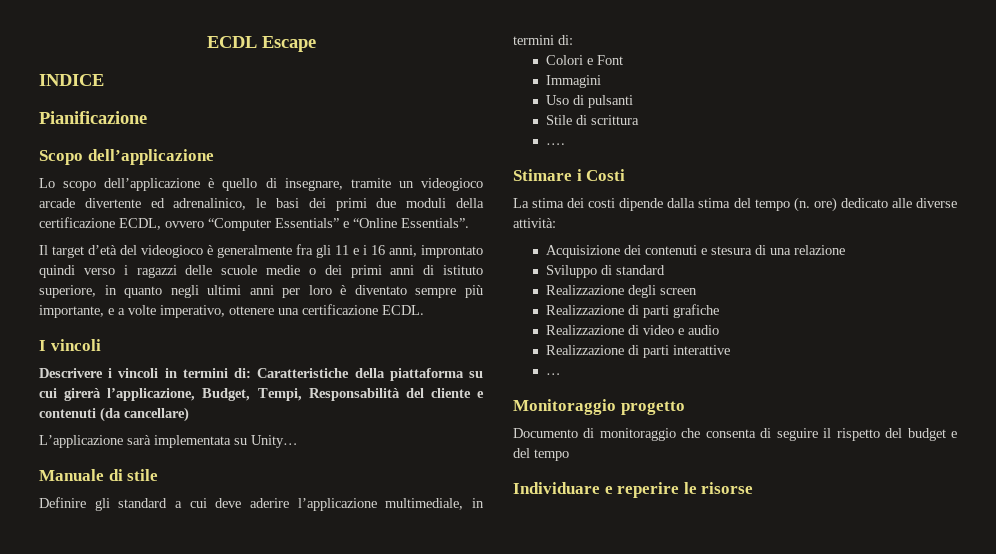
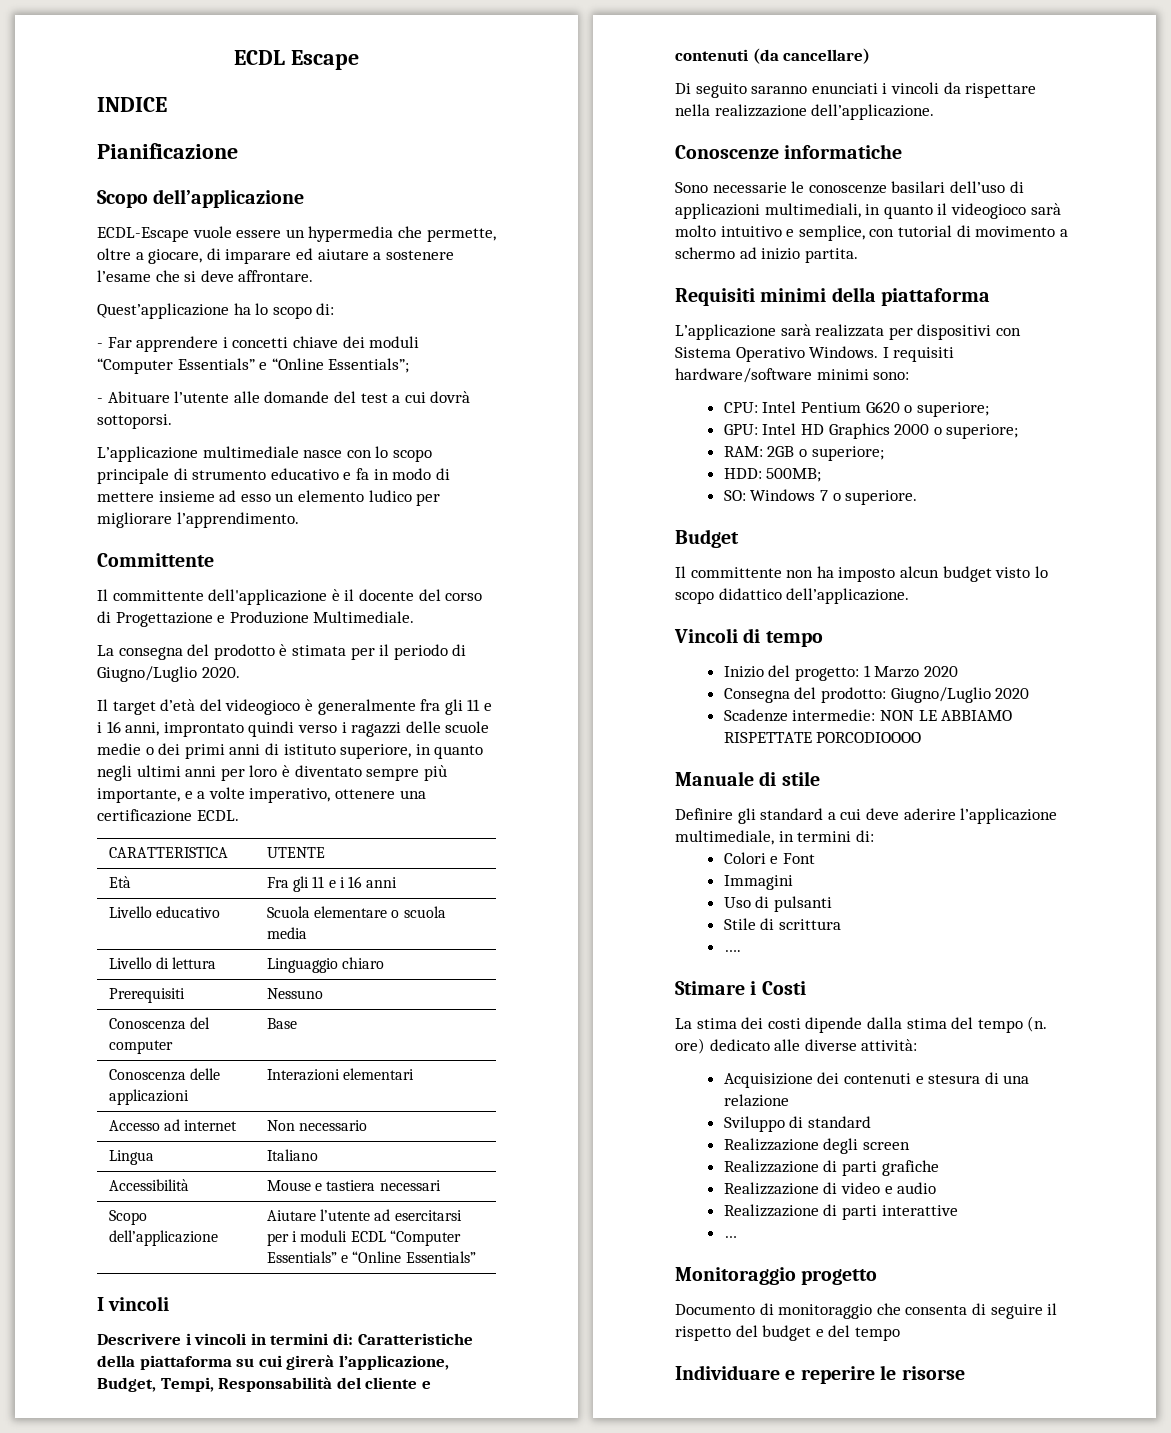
- Lo scopo dell’applicazione è quello di insegnare, tramite un videogioco arcade divertente ed adrenalinico, le basi dei primi due moduli della certificazione ECDL, ovvero “Computer Essentials” e “Online Essentials”.
+ ECDL-Escape vuole essere un hypermedia che permette, oltre a giocare, di imparare ed aiutare a sostenere l’esame che si deve affrontare.
+ Quest’applicazione ha lo scopo di:
+ - Far apprendere i concetti chiave dei moduli “Computer Essentials” e “Online Essentials”;
+ - Abituare l’utente alle domande del test a cui dovrà sottoporsi.
+ L’applicazione multimediale nasce con lo scopo principale di strumento educativo e fa in modo di mettere insieme ad esso un elemento ludico per migliorare l’apprendimento.
+ Committente
+ Il committente dell'applicazione è il docente del corso di Progettazione e Produzione Multimediale.
+ La consegna del prodotto è stimata per il periodo di Giugno/Luglio 2020.
+ CARATTERISTICA | UTENTE
+ Età | Fra gli 11 e i 16 anni
+ Livello educativo | Scuola elementare o scuola media
+ Livello di lettura | Linguaggio chiaro
+ Prerequisiti | Nessuno
+ Conoscenza del computer | Base
+ Conoscenza delle applicazioni | Interazioni elementari
+ Accesso ad internet | Non necessario
+ Lingua | Italiano
+ Accessibilità | Mouse e tastiera necessari
+ Scopo dell’applicazione | Aiutare l’utente ad esercitarsi per i moduli ECDL “Computer Essentials” e “Online Essentials”
- L’applicazione sarà implementata su Unity…
+ Di seguito saranno enunciati i vincoli da rispettare nella realizzazione dell’applicazione.
+ Conoscenze informatiche
+ Sono necessarie le conoscenze basilari dell’uso di applicazioni multimediali, in quanto il videogioco sarà molto intuitivo e semplice, con tutorial di movimento a schermo ad inizio partita.
+ Requisiti minimi della piattaforma
+ L’applicazione sarà realizzata per dispositivi con Sistema Operativo Windows. I requisiti hardware/software minimi sono:
+ CPU: Intel Pentium G620 o superiore;
+ GPU: Intel HD Graphics 2000 o superiore;
+ RAM: 2GB o superiore;
+ HDD: 500MB;
+ SO: Windows 7 o superiore.
+ Budget
+ Il committente non ha imposto alcun budget visto lo scopo didattico dell’applicazione.
+ Vincoli di tempo
+ Inizio del progetto: 1 Marzo 2020
+ Consegna del prodotto: Giugno/Luglio 2020
+ Scadenze intermedie: NON LE ABBIAMO RISPETTATE PORCODIOOOO

